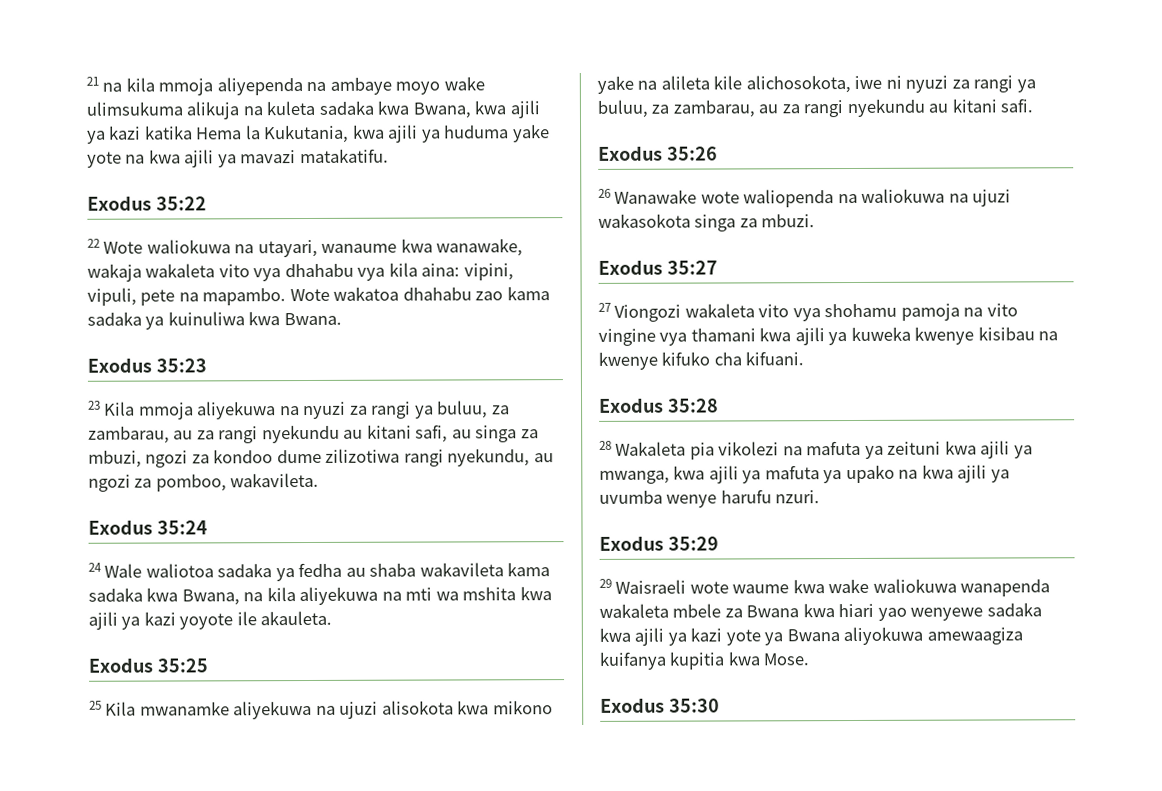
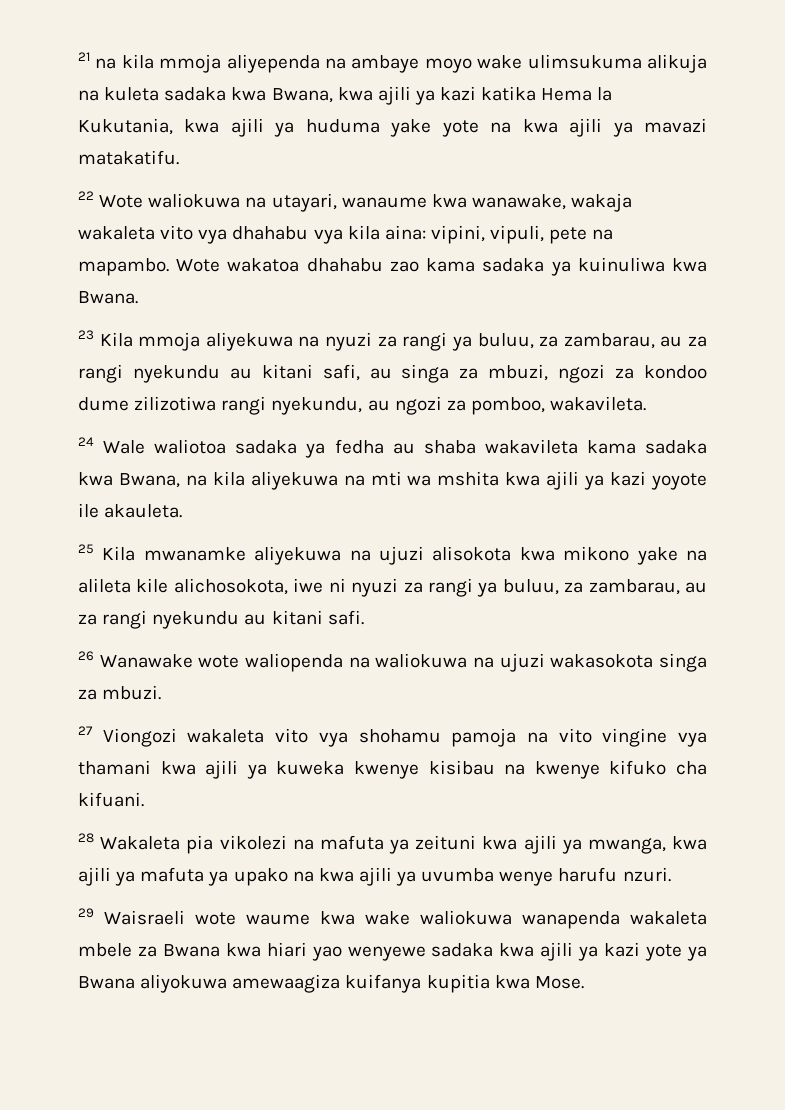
- Exodus 35:22
- Exodus 35:23
- Exodus 35:24
- Exodus 35:25
- Exodus 35:26
- Exodus 35:27
- Exodus 35:28
- Exodus 35:29
- Exodus 35:30

